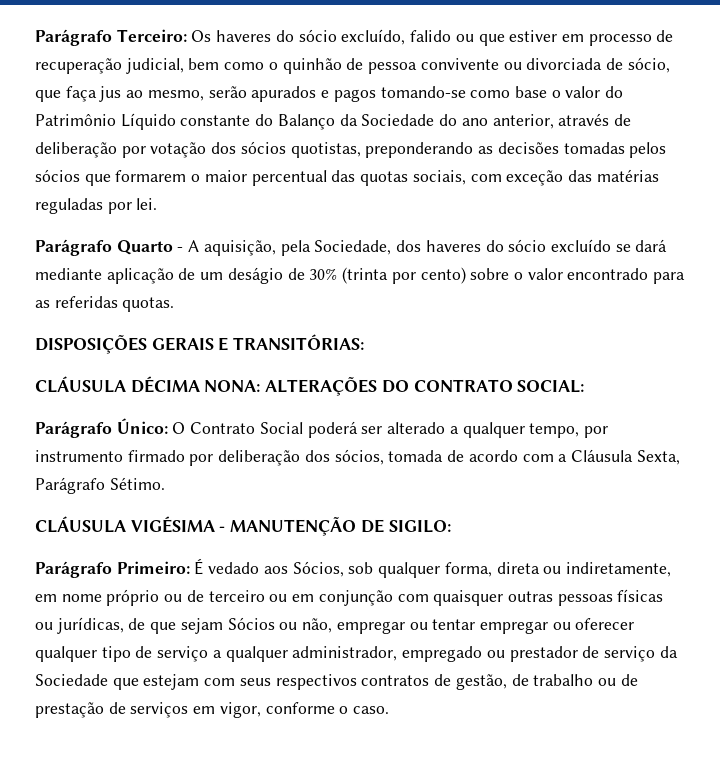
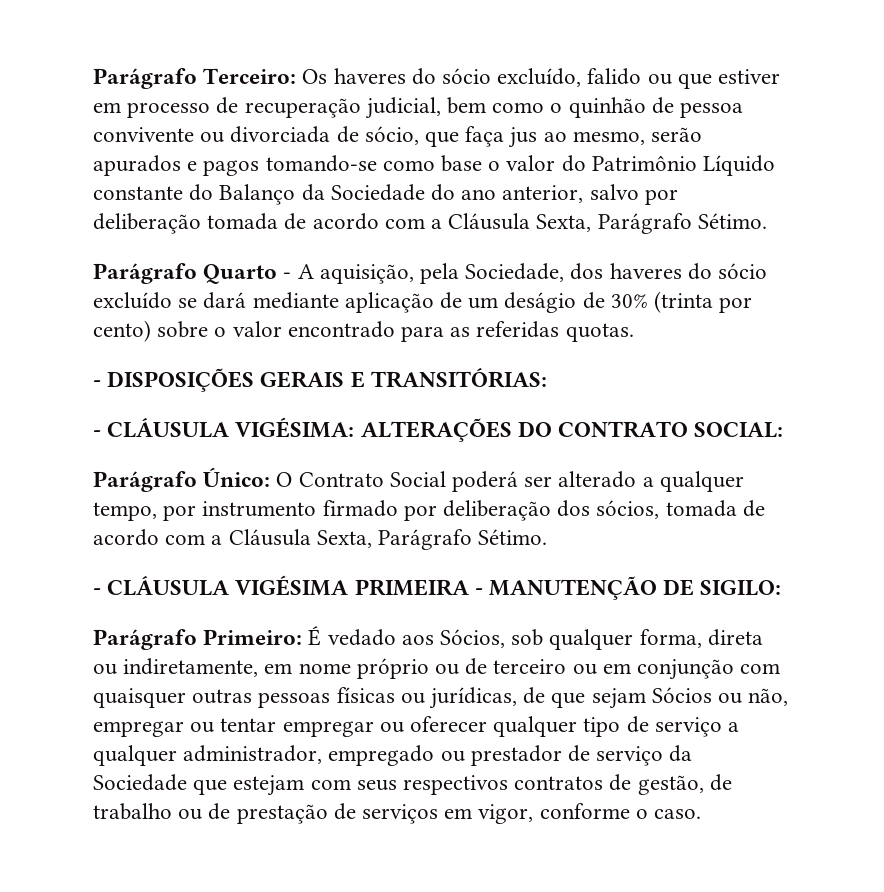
- Parágrafo Terceiro: Os haveres do sócio excluído, falido ou que estiver em processo de recuperação judicial, bem como o quinhão de pessoa convivente ou divorciada de sócio, que faça jus ao mesmo, serão apurados e pagos tomando-se como base o valor do Patrimônio Líquido constante do Balanço da Sociedade do ano anterior, através de deliberação por votação dos sócios quotistas, preponderando as decisões tomadas pelos sócios que formarem o maior percentual das quotas sociais, com exceção das matérias reguladas por lei.
+ Parágrafo Terceiro: Os haveres do sócio excluído, falido ou que estiver em processo de recuperação judicial, bem como o quinhão de pessoa convivente ou divorciada de sócio, que faça jus ao mesmo, serão apurados e pagos tomando-se como base o valor do Patrimônio Líquido constante do Balanço da Sociedade do ano anterior, salvo por deliberação tomada de acordo com a Cláusula Sexta, Parágrafo Sétimo.
- DISPOSIÇÕES GERAIS E TRANSITÓRIAS:
+ - DISPOSIÇÕES GERAIS E TRANSITÓRIAS:
- CLÁUSULA DÉCIMA NONA: ALTERAÇÕES DO CONTRATO SOCIAL:
+ - CLÁUSULA VIGÉSIMA: ALTERAÇÕES DO CONTRATO SOCIAL:
- CLÁUSULA VIGÉSIMA - MANUTENÇÃO DE SIGILO:
+ - CLÁUSULA VIGÉSIMA PRIMEIRA - MANUTENÇÃO DE SIGILO:

